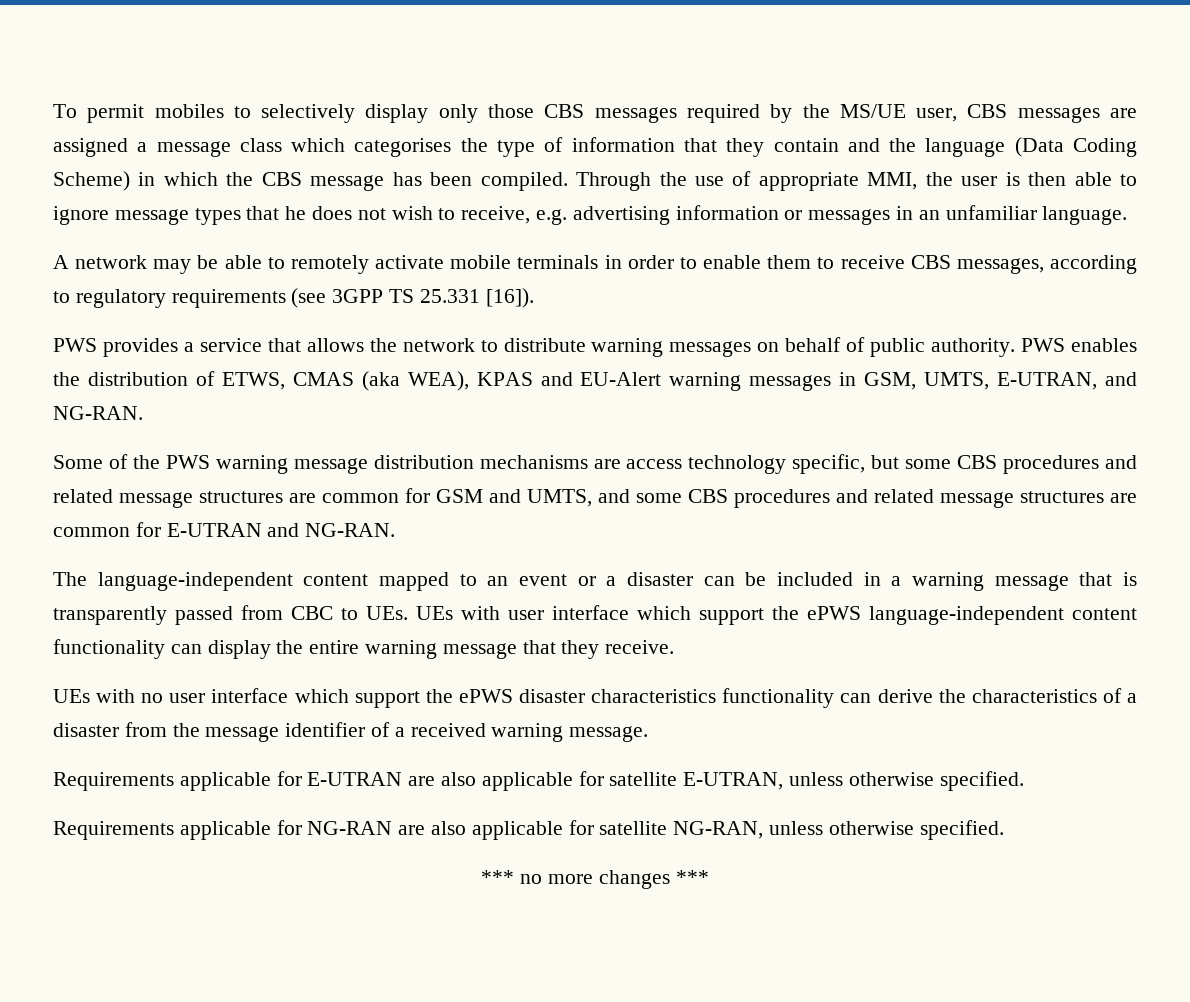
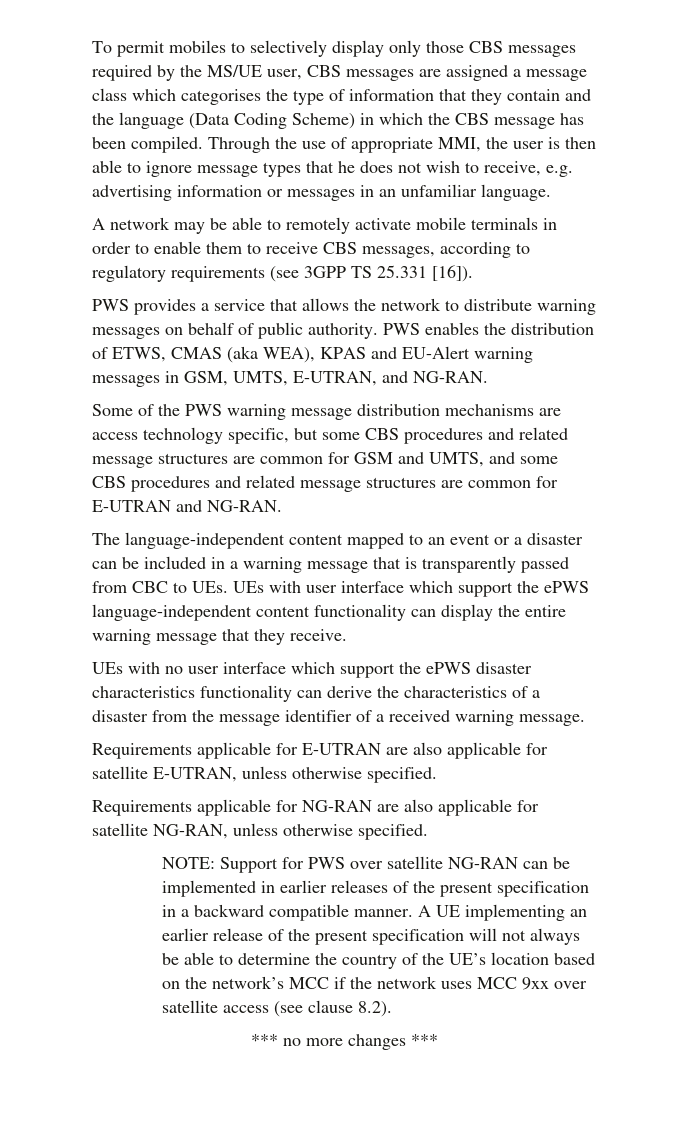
+ NOTE: Support for PWS over satellite NG-RAN can be implemented in earlier releases of the present specification in a backward compatible manner. A UE implementing an earlier release of the present specification will not always be able to determine the country of the UE’s location based on the network’s MCC if the network uses MCC 9xx over satellite access (see clause 8.2).

